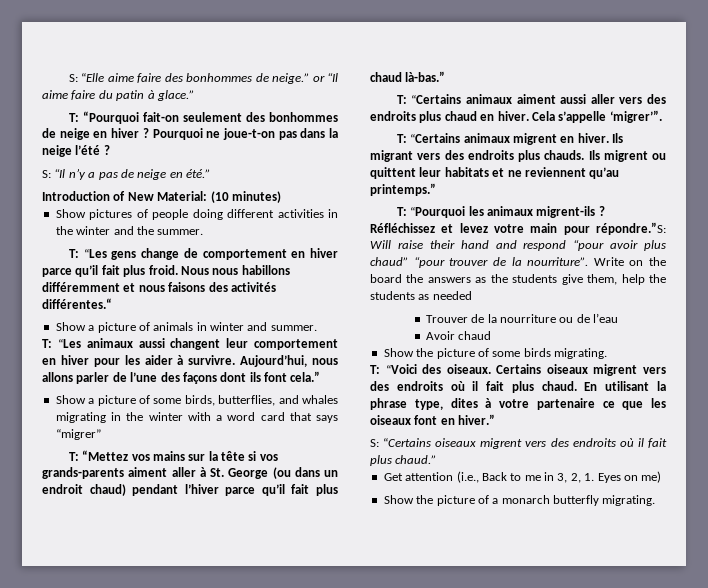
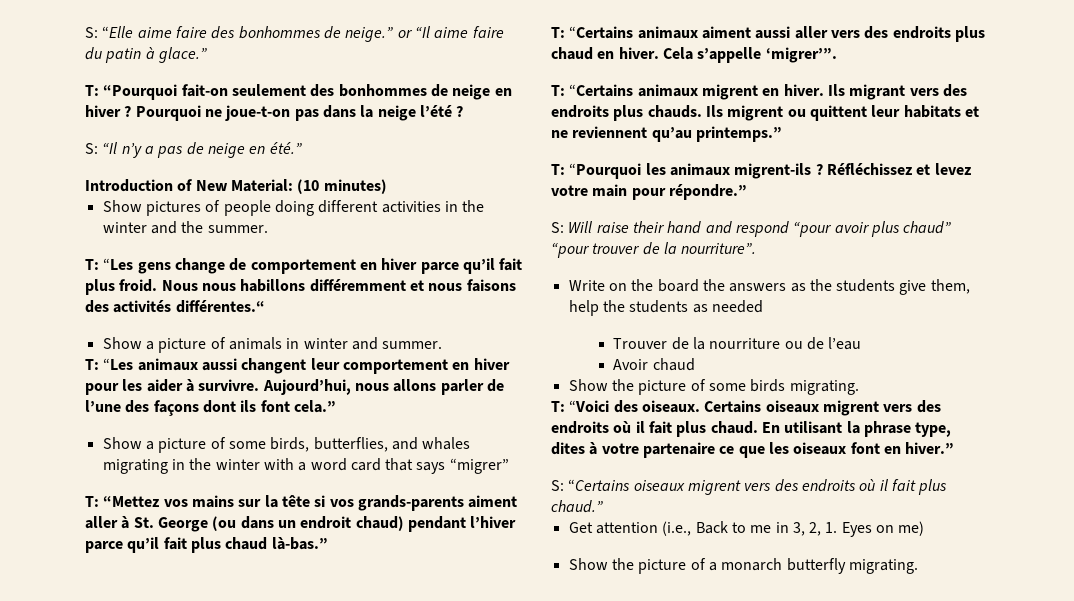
- Réfléchissez et levez votre main pour répondre.”S: Will raise their hand and respond “pour avoir plus chaud” “pour trouver de la nourriture”. Write on the board the answers as the students give them, help the students as needed
+ Réfléchissez et levez votre main pour répondre.”
+ S: Will raise their hand and respond “pour avoir plus chaud” “pour trouver de la nourriture”.
+ Write on the board the answers as the students give them, help the students as needed

